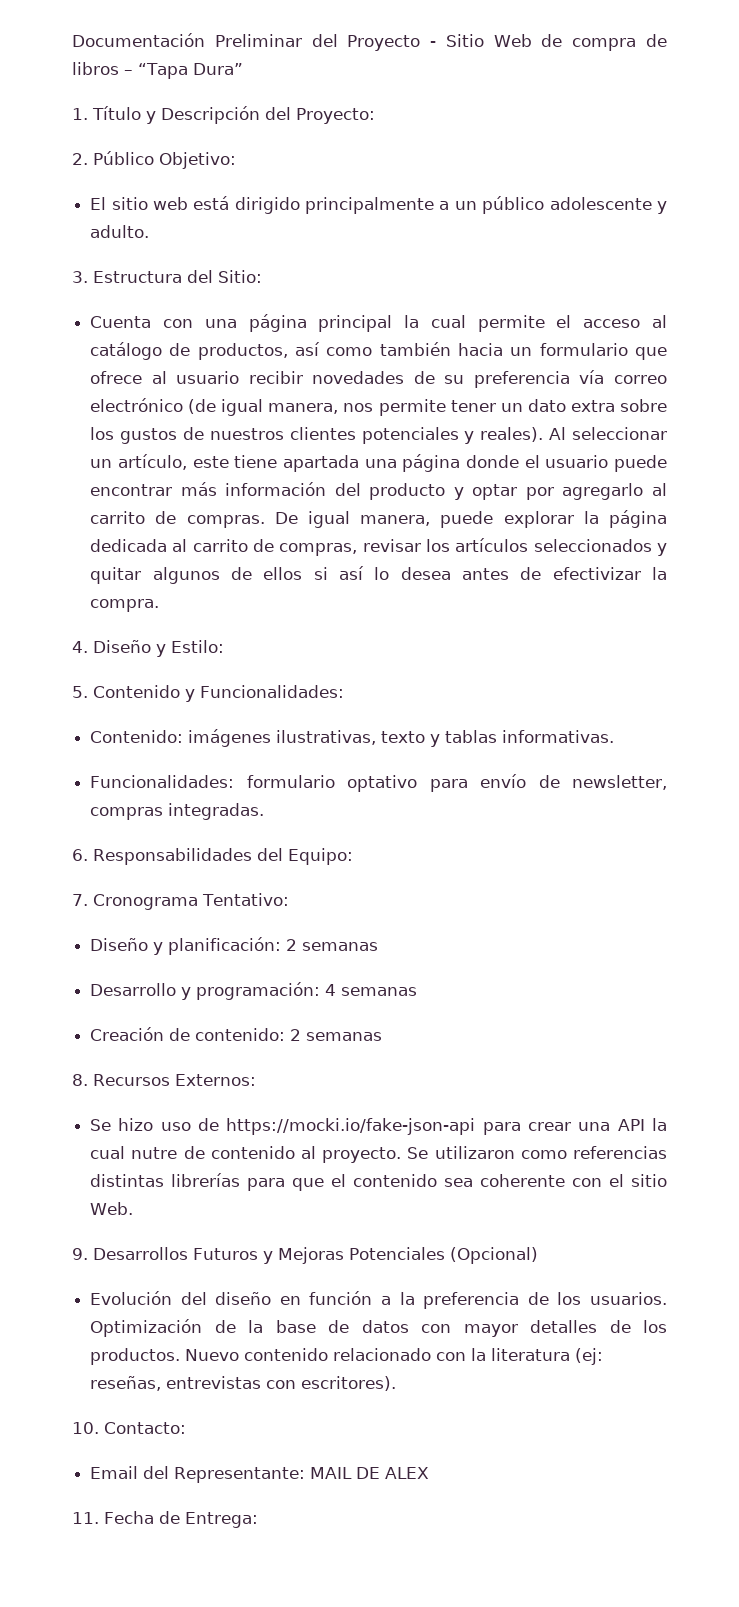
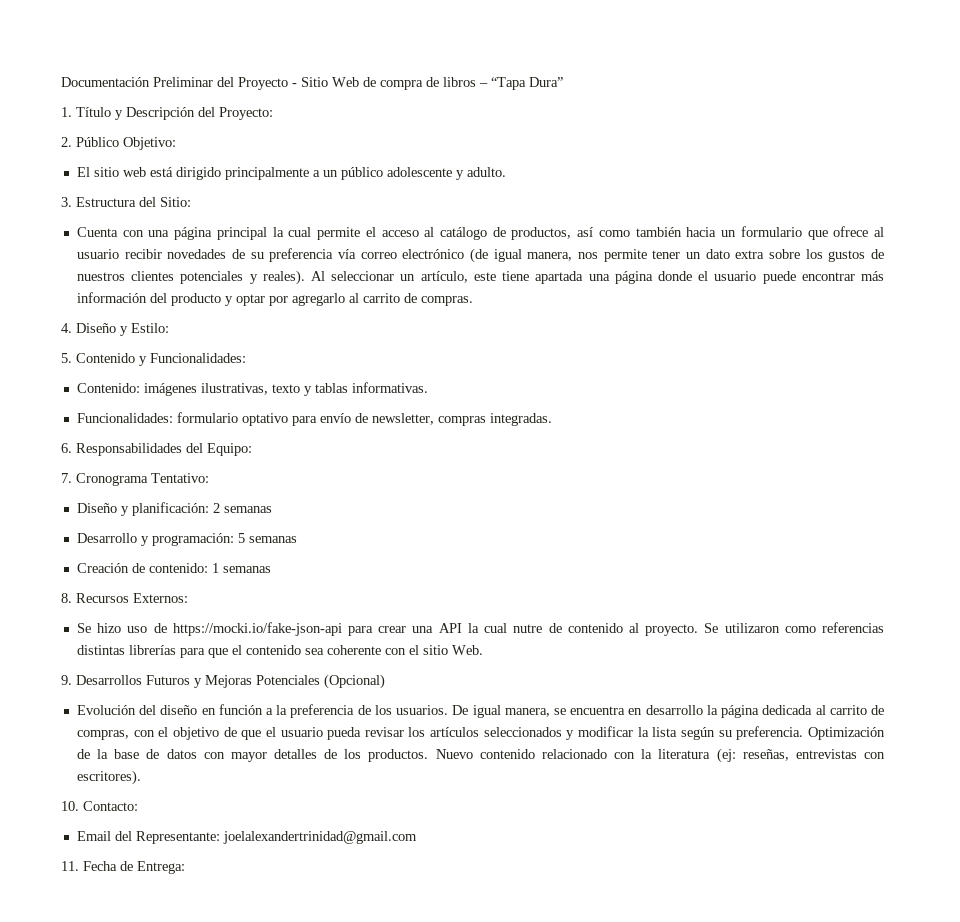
- De igual manera, puede explorar la página dedicada al carrito de compras, revisar los artículos seleccionados y quitar algunos de ellos si así lo desea antes de efectivizar la compra.
- Desarrollo y programación: 4 semanas
+ Desarrollo y programación: 5 semanas
- Creación de contenido: 2 semanas
+ Creación de contenido: 1 semanas
+ De igual manera, se encuentra en desarrollo la página dedicada al carrito de compras, con el objetivo de que el usuario pueda revisar los artículos seleccionados y modificar la lista según su preferencia.
- Email del Representante: MAIL DE ALEX
+ Email del Representante: joelalexandertrinidad@gmail.com

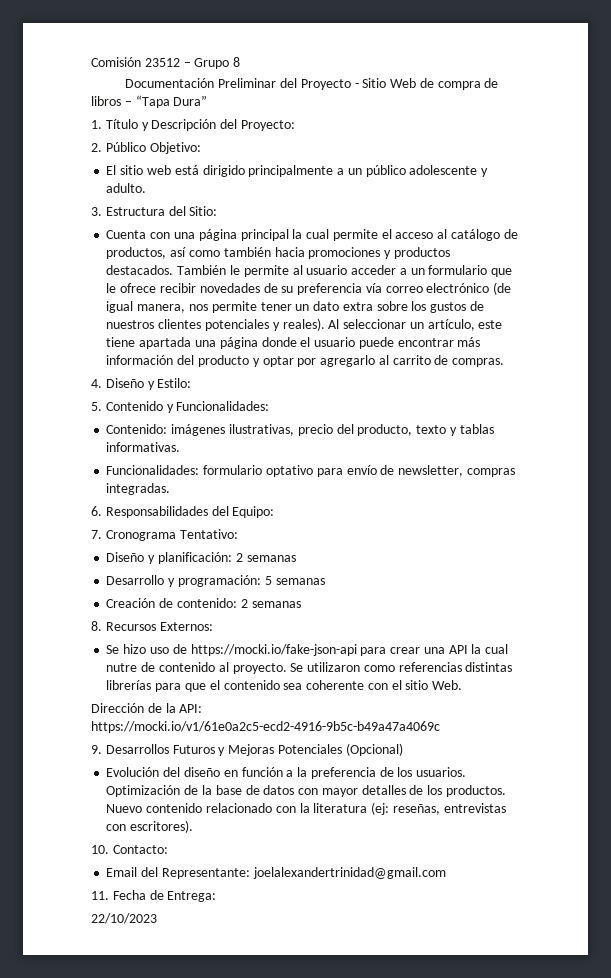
+ Comisión 23512 – Grupo 8
- Cuenta con una página principal la cual permite el acceso al catálogo de productos, así como también hacia un formulario que ofrece al usuario recibir novedades de su preferencia vía correo electrónico (de igual manera, nos permite tener un dato extra sobre los gustos de nuestros clientes potenciales y reales).
+ Cuenta con una página principal la cual permite el acceso al catálogo de productos, así como también hacia promociones y productos destacados. También le permite al usuario acceder a un formulario que le ofrece recibir novedades de su preferencia vía correo electrónico (de igual manera, nos permite tener un dato extra sobre los gustos de nuestros clientes potenciales y reales).
- Contenido: imágenes ilustrativas, texto y tablas informativas.
+ Contenido: imágenes ilustrativas, precio del producto, texto y tablas informativas.
- Creación de contenido: 1 semanas
+ Creación de contenido: 2 semanas
+ Dirección de la API: https://mocki.io/v1/61e0a2c5-ecd2-4916-9b5c-b49a47a4069c
- De igual manera, se encuentra en desarrollo la página dedicada al carrito de compras, con el objetivo de que el usuario pueda revisar los artículos seleccionados y modificar la lista según su preferencia.
+ 22/10/2023

